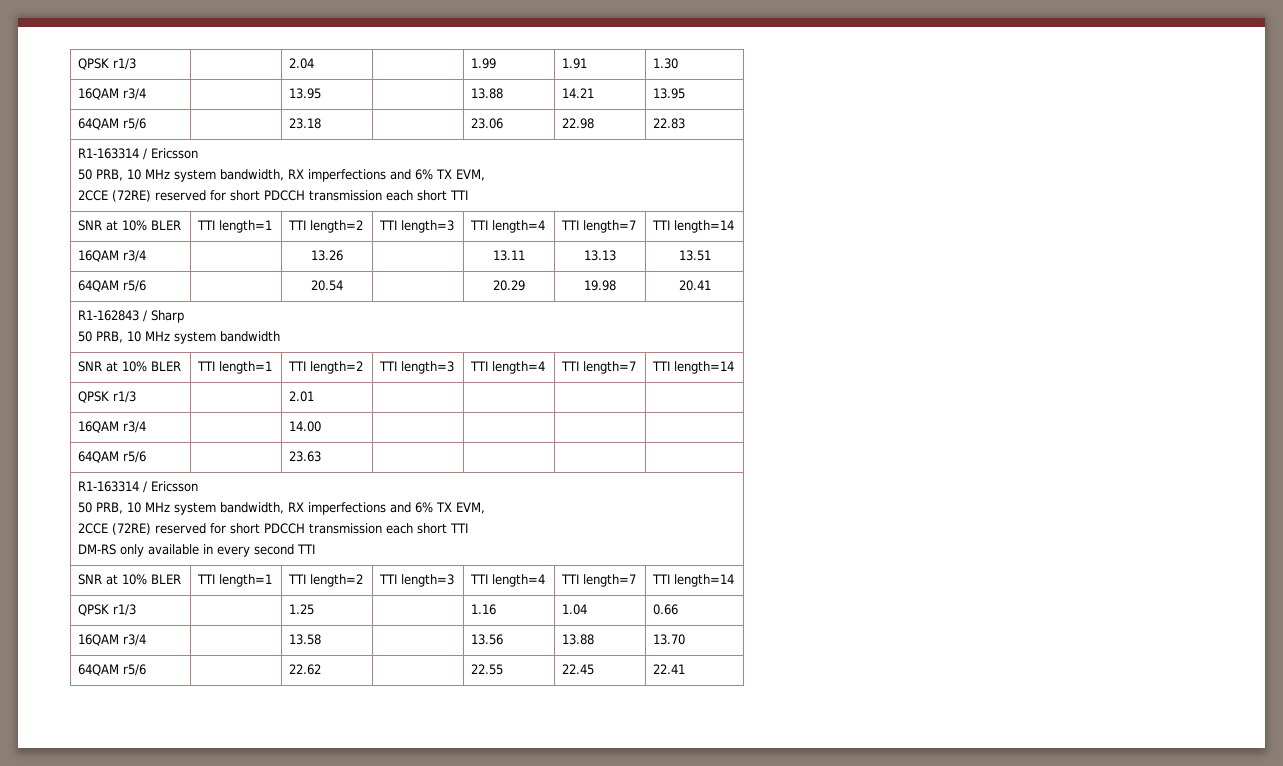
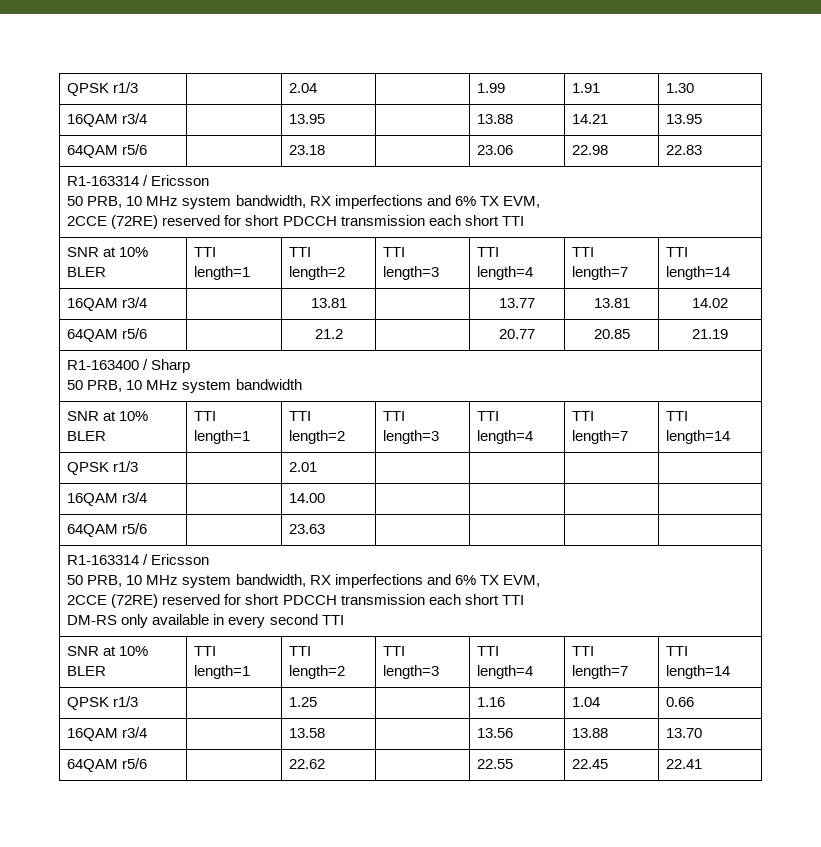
- 16QAM r3/4 | | 13.26 | | 13.11 | 13.13 | 13.51
- 64QAM r5/6 | | 20.54 | | 20.29 | 19.98 | 20.41
- R1-162843 / Sharp
+ 16QAM r3/4 | | 13.81 | | 13.77 | 13.81 | 14.02
+ 64QAM r5/6 | | 21.2 | | 20.77 | 20.85 | 21.19
+ R1-163400 / Sharp

